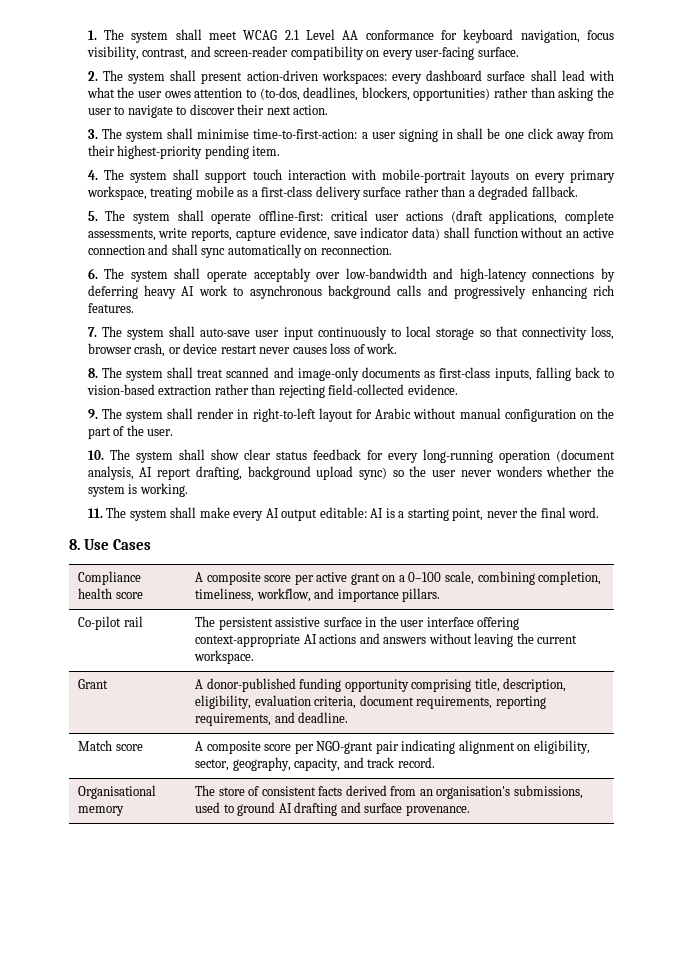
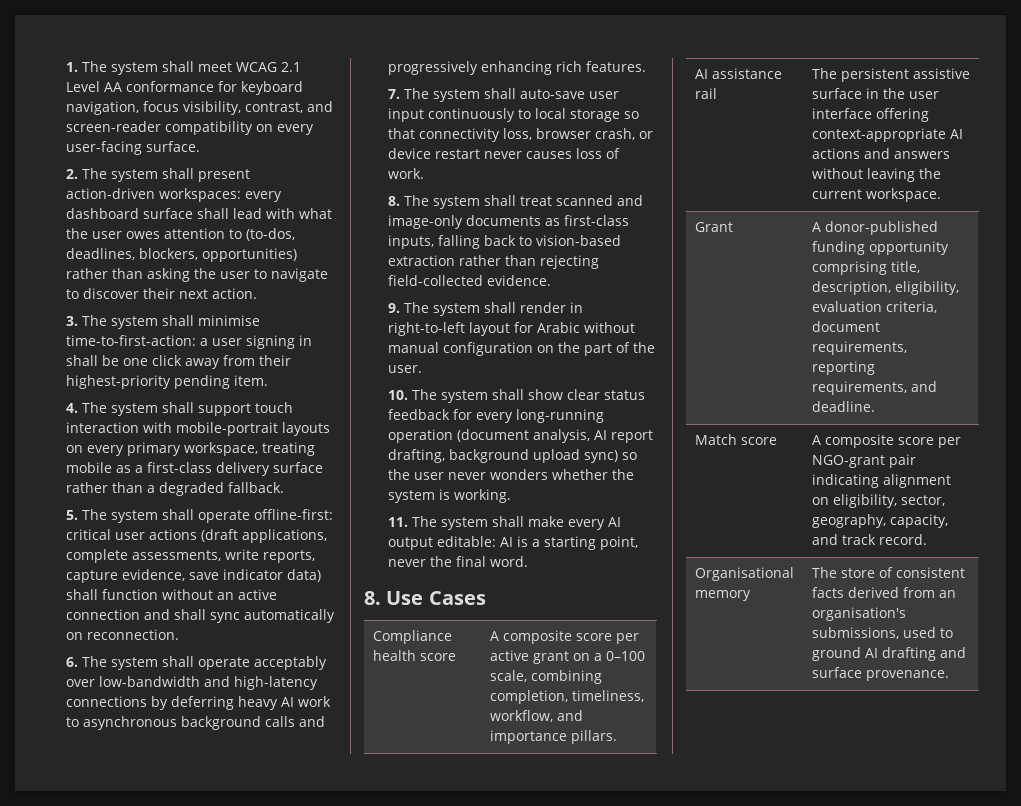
- Co-pilot rail | The persistent assistive surface in the user interface offering context-appropriate AI actions and answers without leaving the current workspace.
+ AI assistance rail | The persistent assistive surface in the user interface offering context-appropriate AI actions and answers without leaving the current workspace.

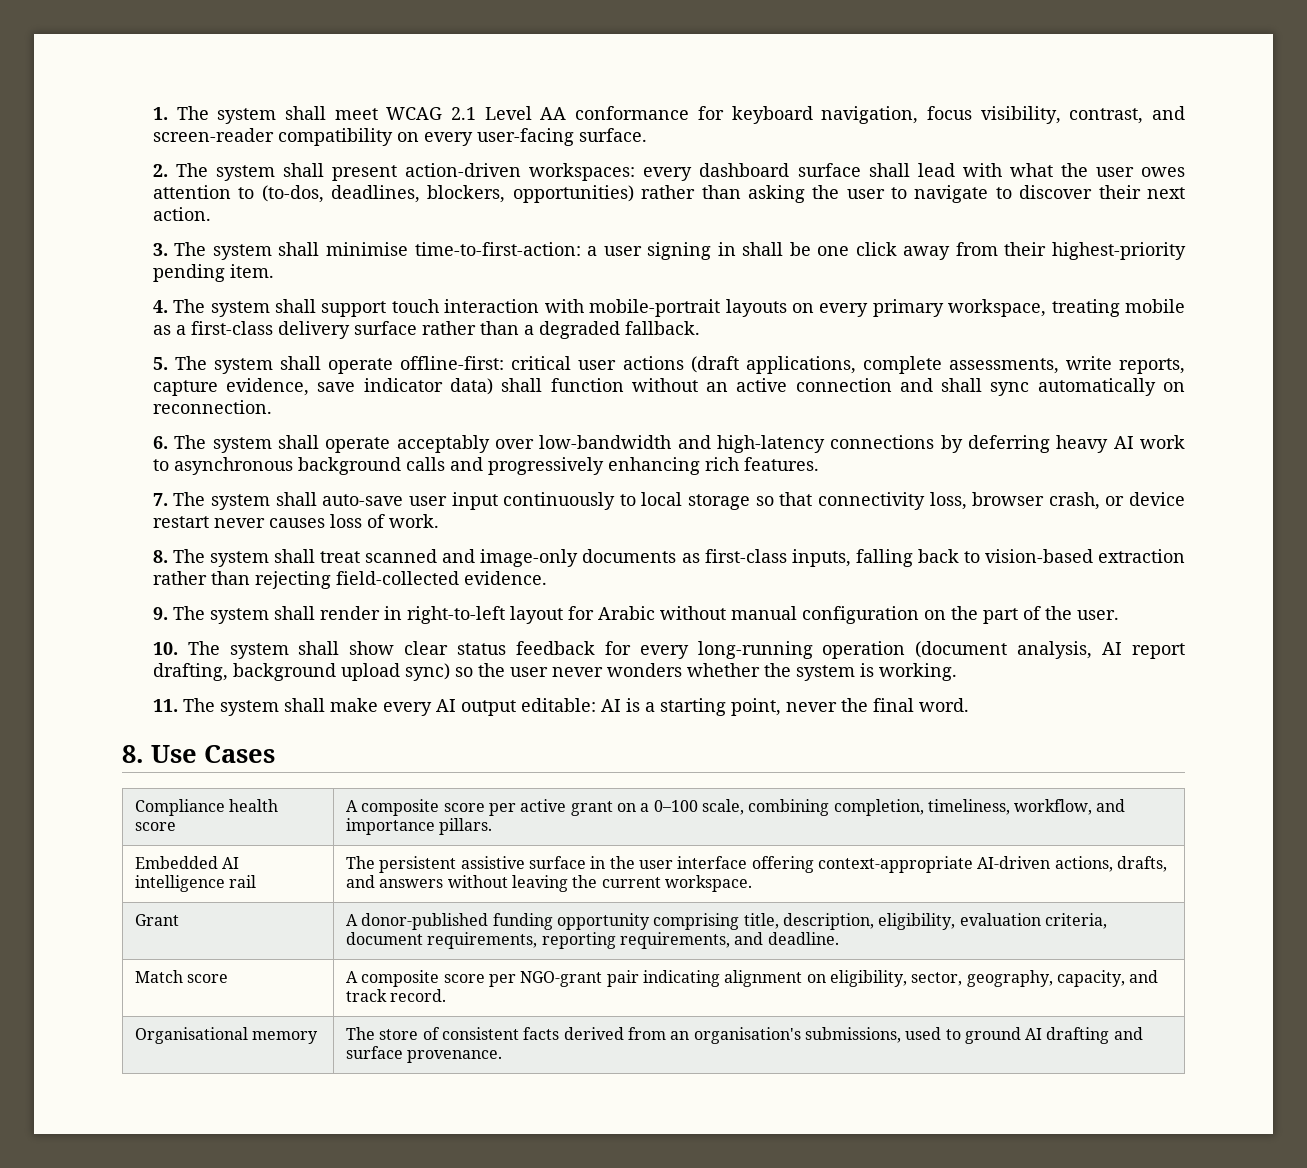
- AI assistance rail | The persistent assistive surface in the user interface offering context-appropriate AI actions and answers without leaving the current workspace.
+ Embedded AI intelligence rail | The persistent assistive surface in the user interface offering context-appropriate AI-driven actions, drafts, and answers without leaving the current workspace.

